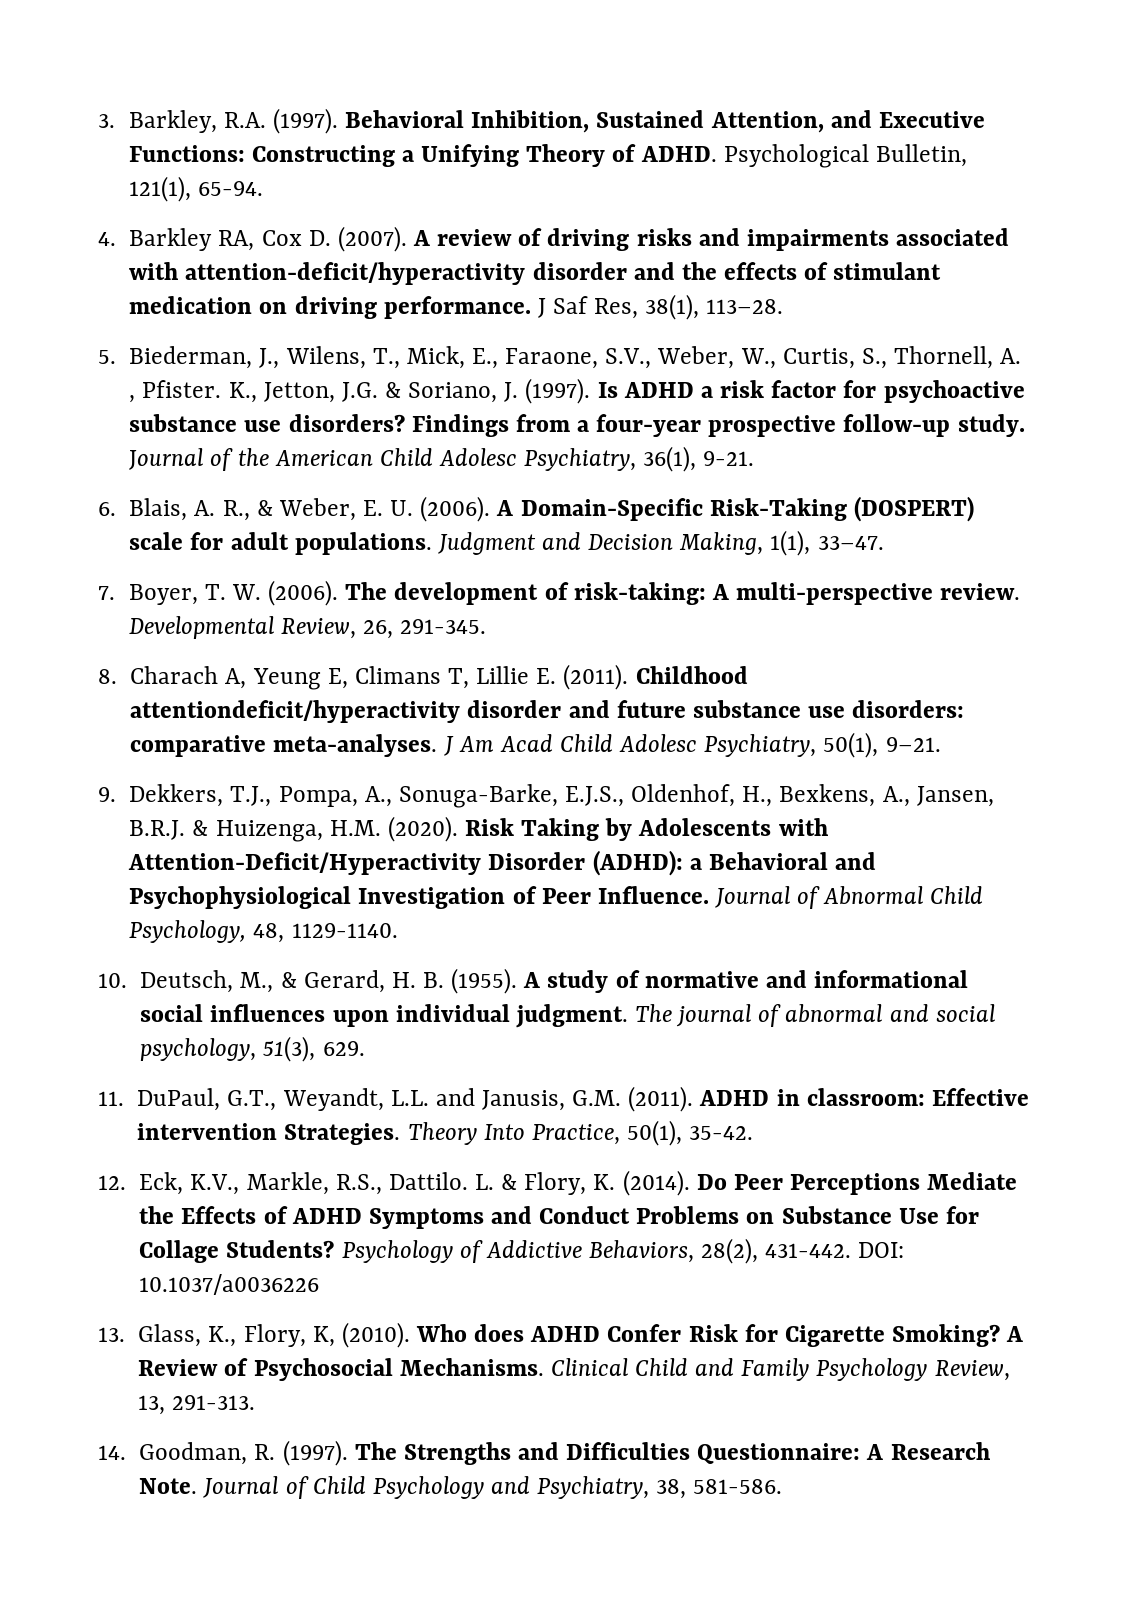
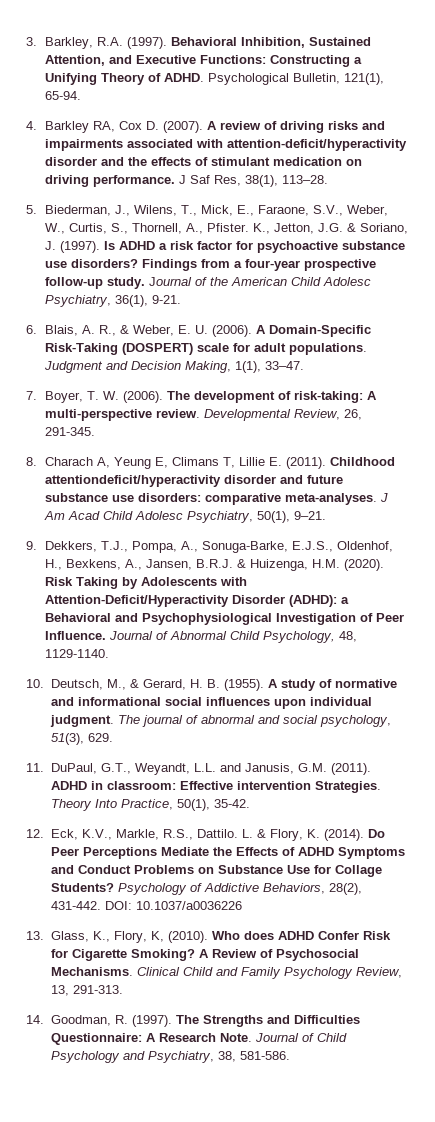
- 5. Biederman, J., Wilens, T., Mick, E., Faraone, S.V., Weber, W., Curtis, S., Thornell, A. , Pfister.
+ 5. Biederman, J., Wilens, T., Mick, E., Faraone, S.V., Weber, W., Curtis, S., Thornell, A., Pfister.

